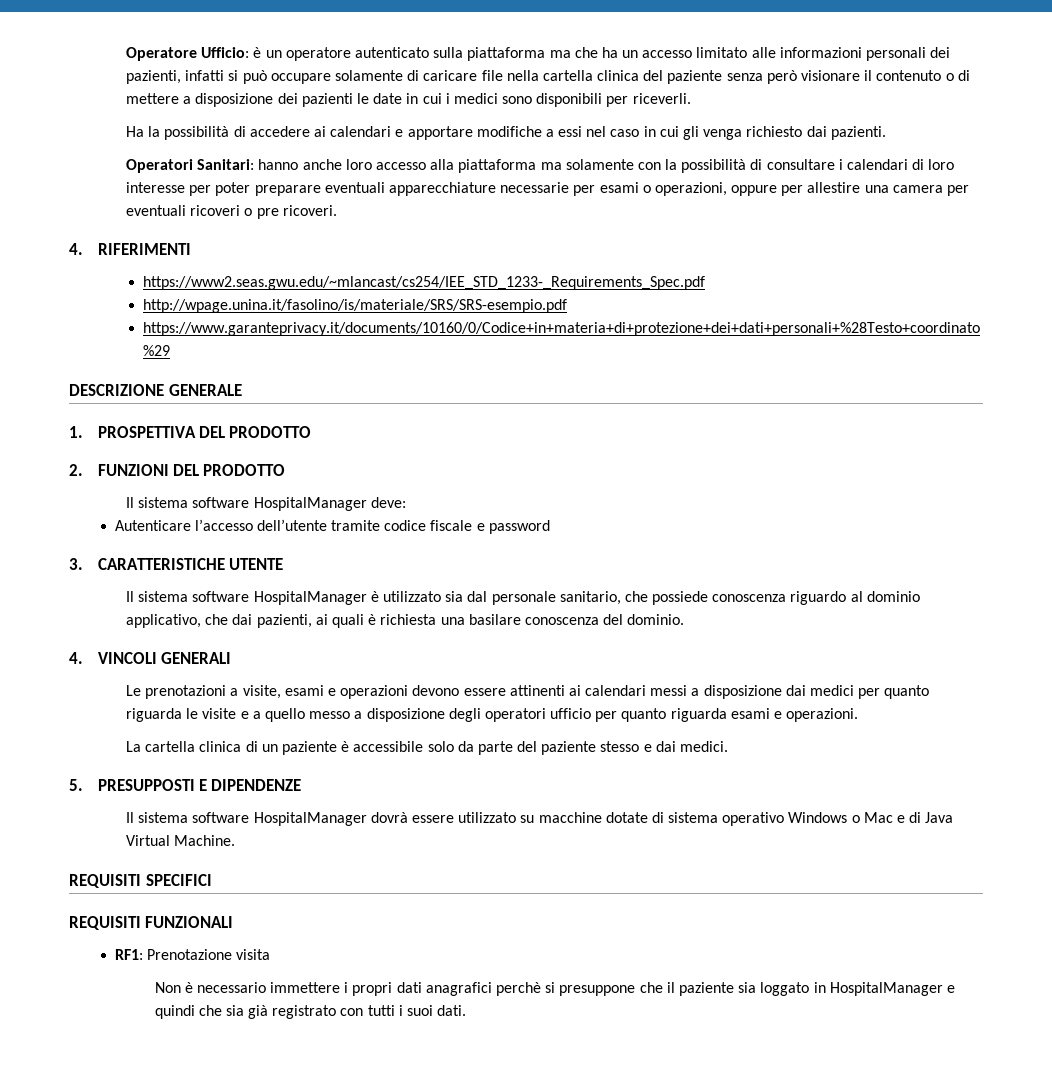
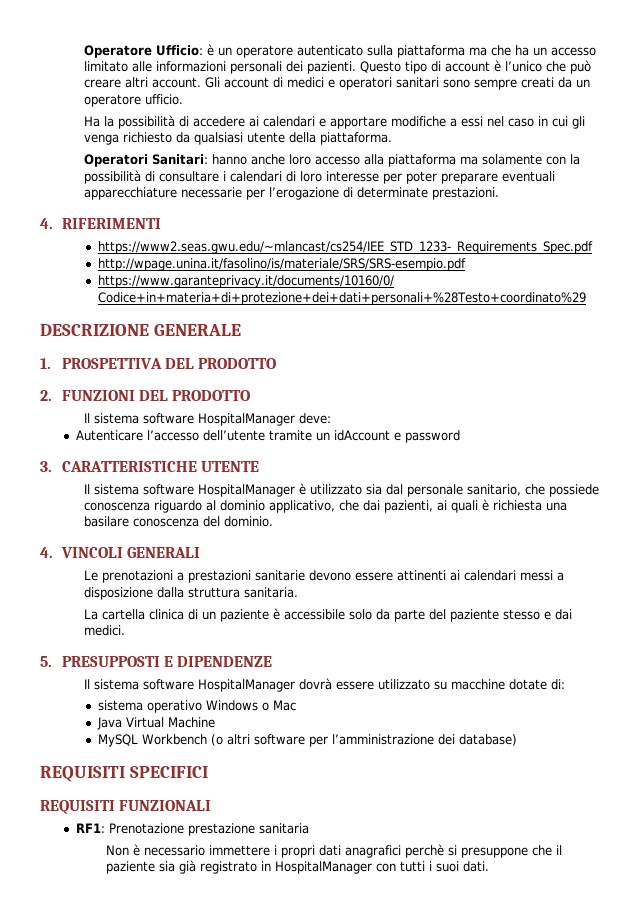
- Operatore Ufficio: è un operatore autenticato sulla piattaforma ma che ha un accesso limitato alle informazioni personali dei pazienti, infatti si può occupare solamente di caricare file nella cartella clinica del paziente senza però visionare il contenuto o di mettere a disposizione dei pazienti le date in cui i medici sono disponibili per riceverli.
+ Operatore Ufficio: è un operatore autenticato sulla piattaforma ma che ha un accesso limitato alle informazioni personali dei pazienti. Questo tipo di account è l’unico che può creare altri account. Gli account di medici e operatori sanitari sono sempre creati da un operatore ufficio.
- Ha la possibilità di accedere ai calendari e apportare modifiche a essi nel caso in cui gli venga richiesto dai pazienti.
+ Ha la possibilità di accedere ai calendari e apportare modifiche a essi nel caso in cui gli venga richiesto da qualsiasi utente della piattaforma.
- Operatori Sanitari: hanno anche loro accesso alla piattaforma ma solamente con la possibilità di consultare i calendari di loro interesse per poter preparare eventuali apparecchiature necessarie per esami o operazioni, oppure per allestire una camera per eventuali ricoveri o pre ricoveri.
+ Operatori Sanitari: hanno anche loro accesso alla piattaforma ma solamente con la possibilità di consultare i calendari di loro interesse per poter preparare eventuali apparecchiature necessarie per l’erogazione di determinate prestazioni.
- Autenticare l’accesso dell’utente tramite codice fiscale e password
+ Autenticare l’accesso dell’utente tramite un idAccount e password
- Le prenotazioni a visite, esami e operazioni devono essere attinenti ai calendari messi a disposizione dai medici per quanto riguarda le visite e a quello messo a disposizione degli operatori ufficio per quanto riguarda esami e operazioni.
+ Le prenotazioni a prestazioni sanitarie devono essere attinenti ai calendari messi a disposizione dalla struttura sanitaria.
- Il sistema software HospitalManager dovrà essere utilizzato su macchine dotate di sistema operativo Windows o Mac e di Java Virtual Machine.
+ Il sistema software HospitalManager dovrà essere utilizzato su macchine dotate di:
+ sistema operativo Windows o Mac
+ Java Virtual Machine
+ MySQL Workbench (o altri software per l’amministrazione dei database)
- RF1: Prenotazione visita
+ RF1: Prenotazione prestazione sanitaria
- Non è necessario immettere i propri dati anagrafici perchè si presuppone che il paziente sia loggato in HospitalManager e quindi che sia già registrato con tutti i suoi dati.
+ Non è necessario immettere i propri dati anagrafici perchè si presuppone che il paziente sia già registrato in HospitalManager con tutti i suoi dati.

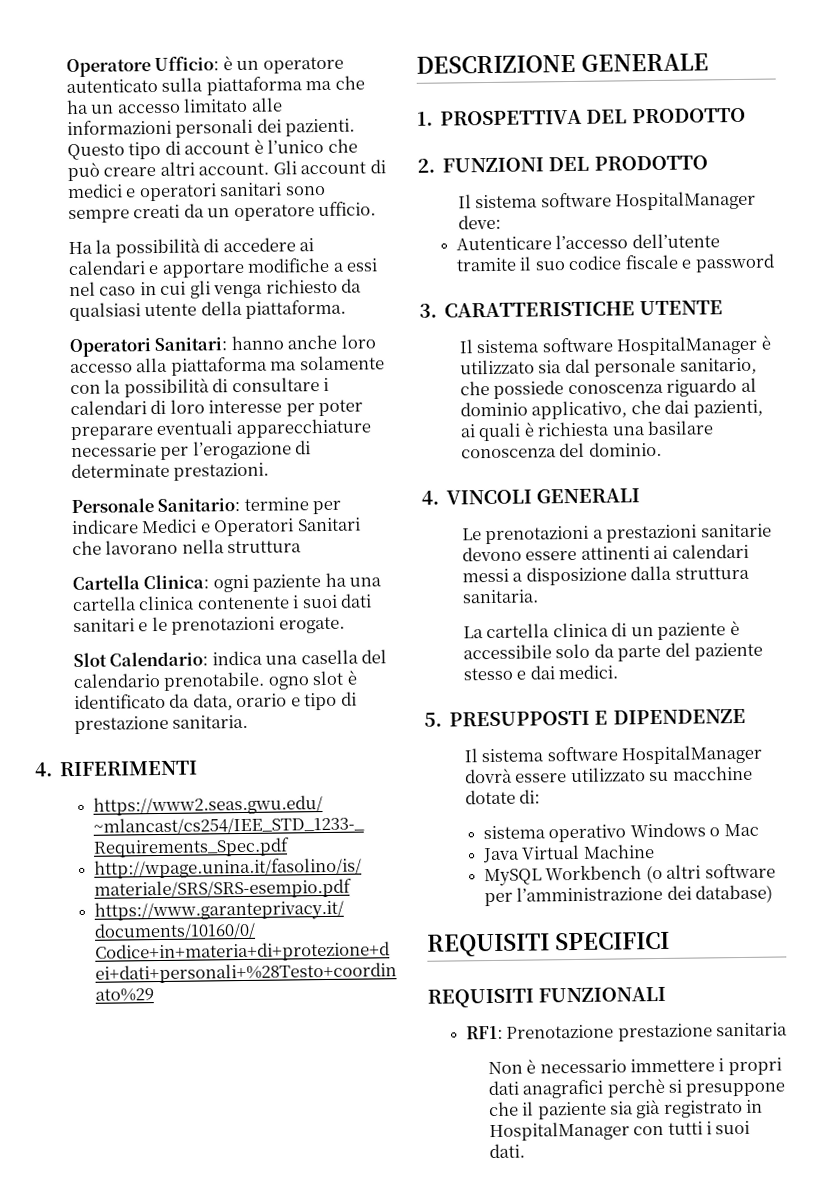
+ Personale Sanitario: termine per indicare Medici e Operatori Sanitari che lavorano nella struttura
+ Cartella Clinica: ogni paziente ha una cartella clinica contenente i suoi dati sanitari e le prenotazioni erogate.
+ Slot Calendario: indica una casella del calendario prenotabile. ogno slot è identificato da data, orario e tipo di prestazione sanitaria.
- Autenticare l’accesso dell’utente tramite un idAccount e password
+ Autenticare l’accesso dell’utente tramite il suo codice fiscale e password

